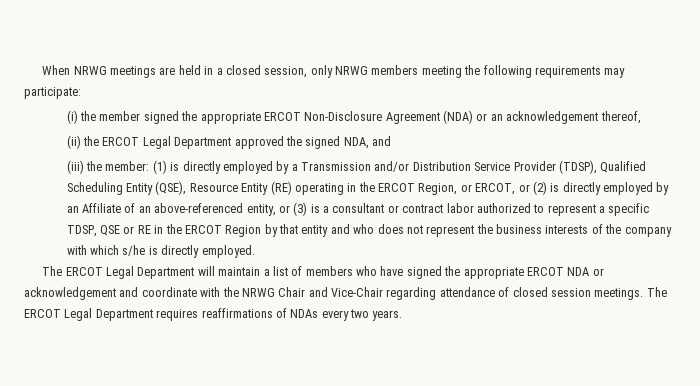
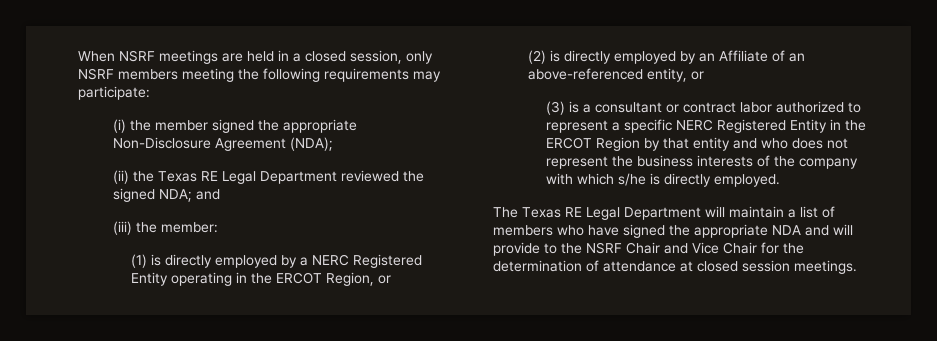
- When NRWG meetings are held in a closed session, only NRWG members meeting the following requirements may participate:
+ When NSRF meetings are held in a closed session, only NSRF members meeting the following requirements may participate:
- (i) the member signed the appropriate ERCOT Non-Disclosure Agreement (NDA) or an acknowledgement thereof,
+ (i) the member signed the appropriate Non-Disclosure Agreement (NDA);
- (ii) the ERCOT Legal Department approved the signed NDA, and
+ (ii) the Texas RE Legal Department reviewed the signed NDA; and
- (iii) the member: (1) is directly employed by a Transmission and/or Distribution Service Provider (TDSP), Qualified Scheduling Entity (QSE), Resource Entity (RE) operating in the ERCOT Region, or ERCOT, or (2) is directly employed by an Affiliate of an above-referenced entity, or (3) is a consultant or contract labor authorized to represent a specific TDSP, QSE or RE in the ERCOT Region by that entity and who does not represent the business interests of the company with which s/he is directly employed.
+ (iii) the member:
+ (1) is directly employed by a NERC Registered Entity operating in the ERCOT Region, or
+ (2) is directly employed by an Affiliate of an above-referenced entity, or
+ (3) is a consultant or contract labor authorized to represent a specific NERC Registered Entity in the ERCOT Region by that entity and who does not represent the business interests of the company with which s/he is directly employed.
- The ERCOT Legal Department will maintain a list of members who have signed the appropriate ERCOT NDA or acknowledgement and coordinate with the NRWG Chair and Vice-Chair regarding attendance of closed session meetings. The ERCOT Legal Department requires reaffirmations of NDAs every two years.
+ The Texas RE Legal Department will maintain a list of members who have signed the appropriate NDA and will provide to the NSRF Chair and Vice Chair for the determination of attendance at closed session meetings.

